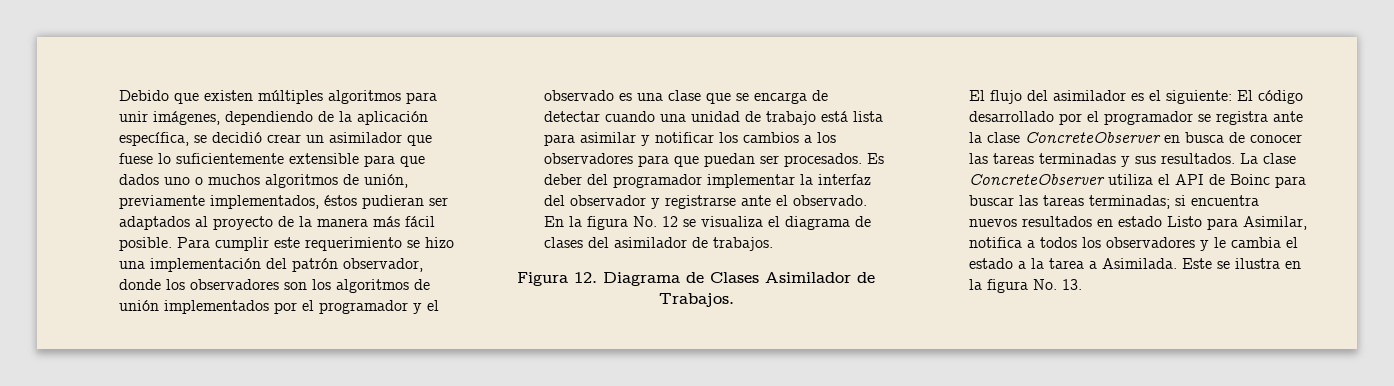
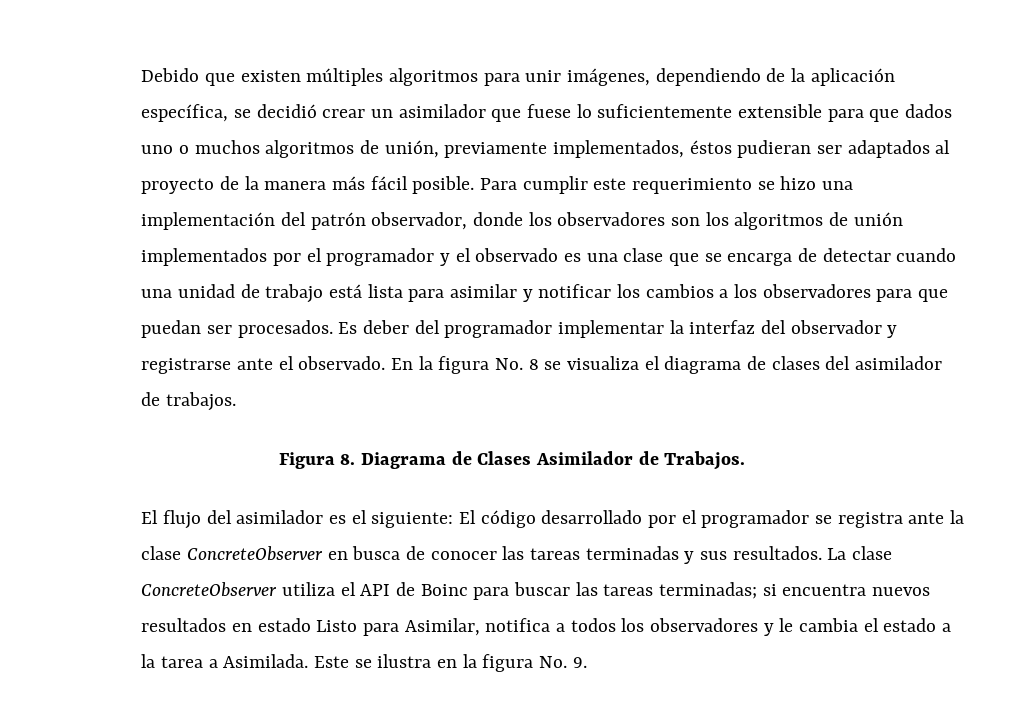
- En la figura No. 12 se visualiza el diagrama de clases del asimilador de trabajos.
+ En la figura No. 8 se visualiza el diagrama de clases del asimilador de trabajos.
- Figura 12. Diagrama de Clases Asimilador de Trabajos.
+ Figura 8. Diagrama de Clases Asimilador de Trabajos.
- Este se ilustra en la figura No. 13.
+ Este se ilustra en la figura No. 9.

